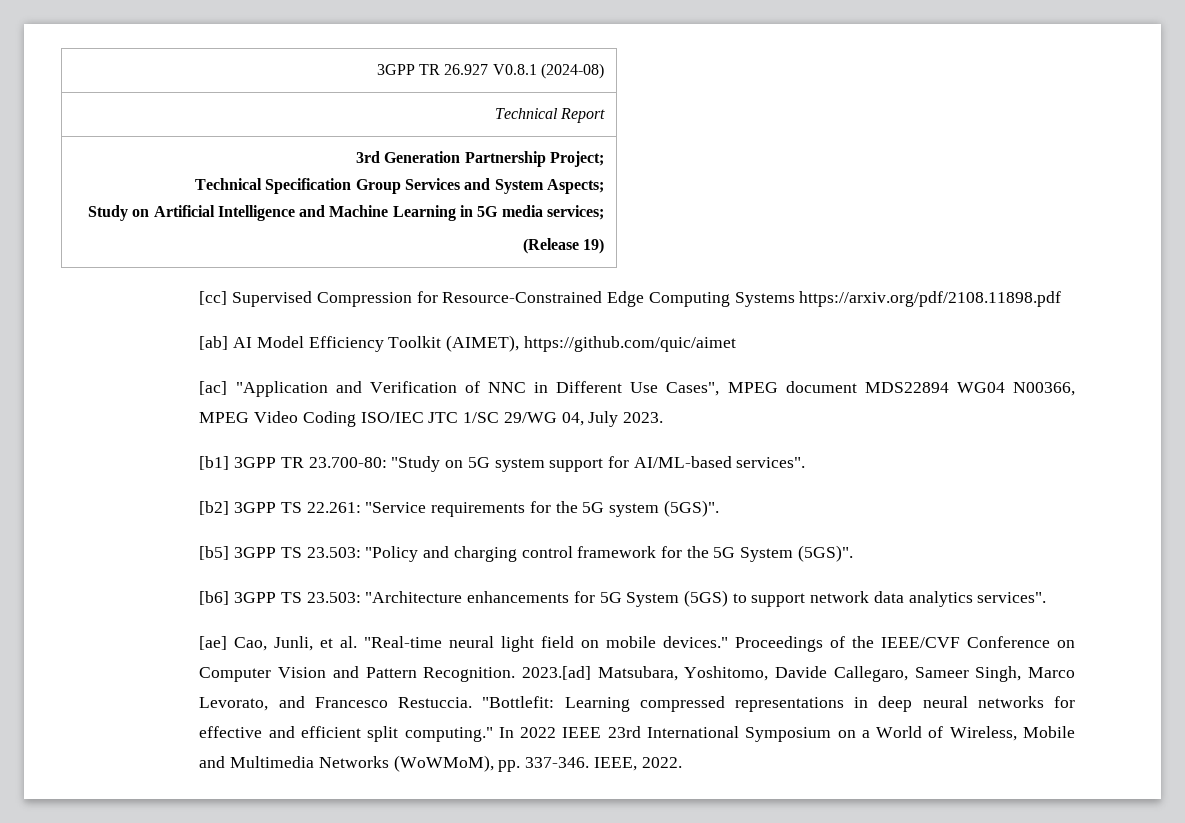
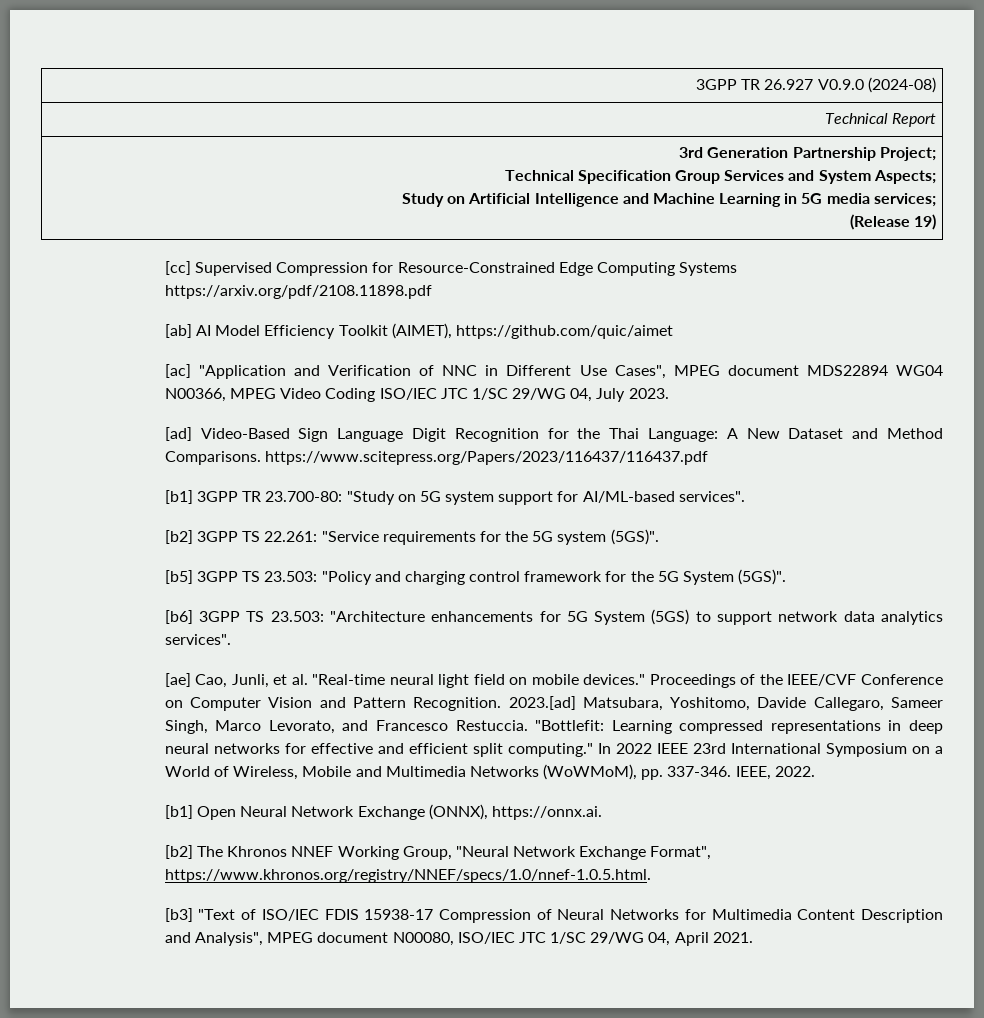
- 3GPP TR 26.927 V0.8.1 (2024-08)
+ 3GPP TR 26.927 V0.9.0 (2024-08)
+ [ad] Video-Based Sign Language Digit Recognition for the Thai Language: A New Dataset and Method Comparisons. https://www.scitepress.org/Papers/2023/116437/116437.pdf
+ [b1] Open Neural Network Exchange (ONNX), https://onnx.ai.
+ [b2] The Khronos NNEF Working Group, "Neural Network Exchange Format", https://www.khronos.org/registry/NNEF/specs/1.0/nnef-1.0.5.html.
+ [b3] "Text of ISO/IEC FDIS 15938-17 Compression of Neural Networks for Multimedia Content Description and Analysis", MPEG document N00080, ISO/IEC JTC 1/SC 29/WG 04, April 2021.

